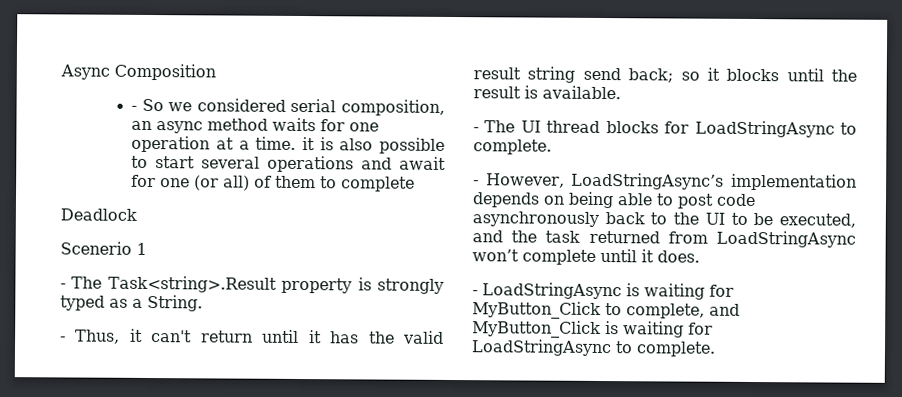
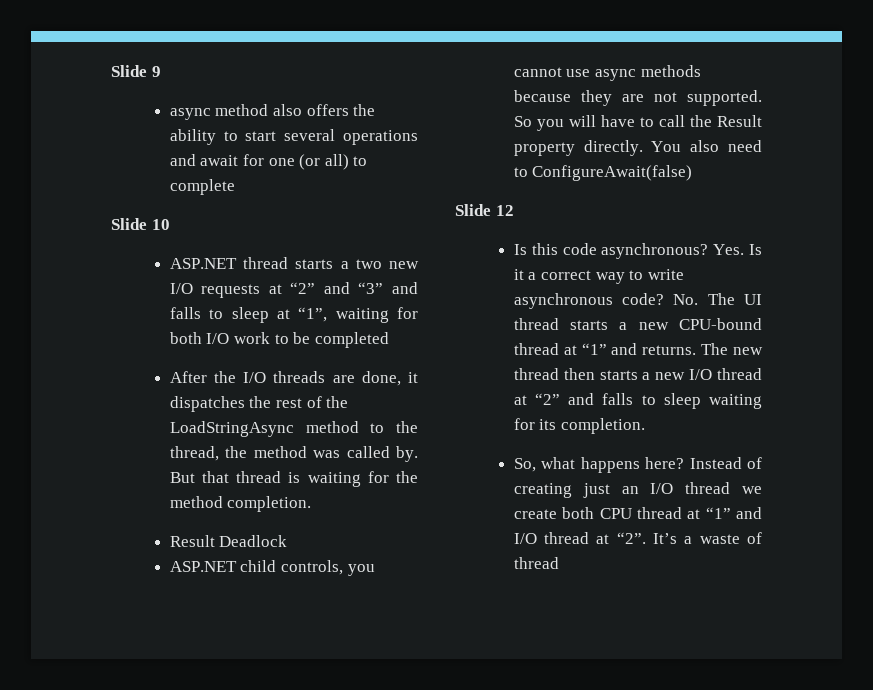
- Async Composition
- - So we considered serial composition, an async method waits for one operation at a time. it is also possible to start several operations and await for one (or all) of them to complete
+ Slide 9
+ async method also offers the ability to start several operations and await for one (or all) to complete
- Deadlock
- Scenerio 1
- - The Task<string>.Result property is strongly typed as a String.
- - Thus, it can't return until it has the valid result string send back; so it blocks until the result is available.
- - The UI thread blocks for LoadStringAsync to complete.
- - However, LoadStringAsync’s implementation depends on being able to post code asynchronously back to the UI to be executed, and the task returned from LoadStringAsync won’t complete until it does.
- - LoadStringAsync is waiting for MyButton_Click to complete, and MyButton_Click is waiting for LoadStringAsync to complete.
+ Slide 10
+ ASP.NET thread starts a two new I/O requests at “2” and “3” and falls to sleep at “1”, waiting for both I/O work to be completed
+ After the I/O threads are done, it dispatches the rest of the LoadStringAsync method to the thread, the method was called by. But that thread is waiting for the method completion.
+ Result Deadlock
+ ASP.NET child controls, you cannot use async methods because they are not supported. So you will have to call the Result property directly. You also need to ConfigureAwait(false)
+ Slide 12
+ Is this code asynchronous? Yes. Is it a correct way to write asynchronous code? No. The UI thread starts a new CPU-bound thread at “1” and returns. The new thread then starts a new I/O thread at “2” and falls to sleep waiting for its completion.
+ So, what happens here? Instead of creating just an I/O thread we create both CPU thread at “1” and I/O thread at “2”. It’s a waste of thread

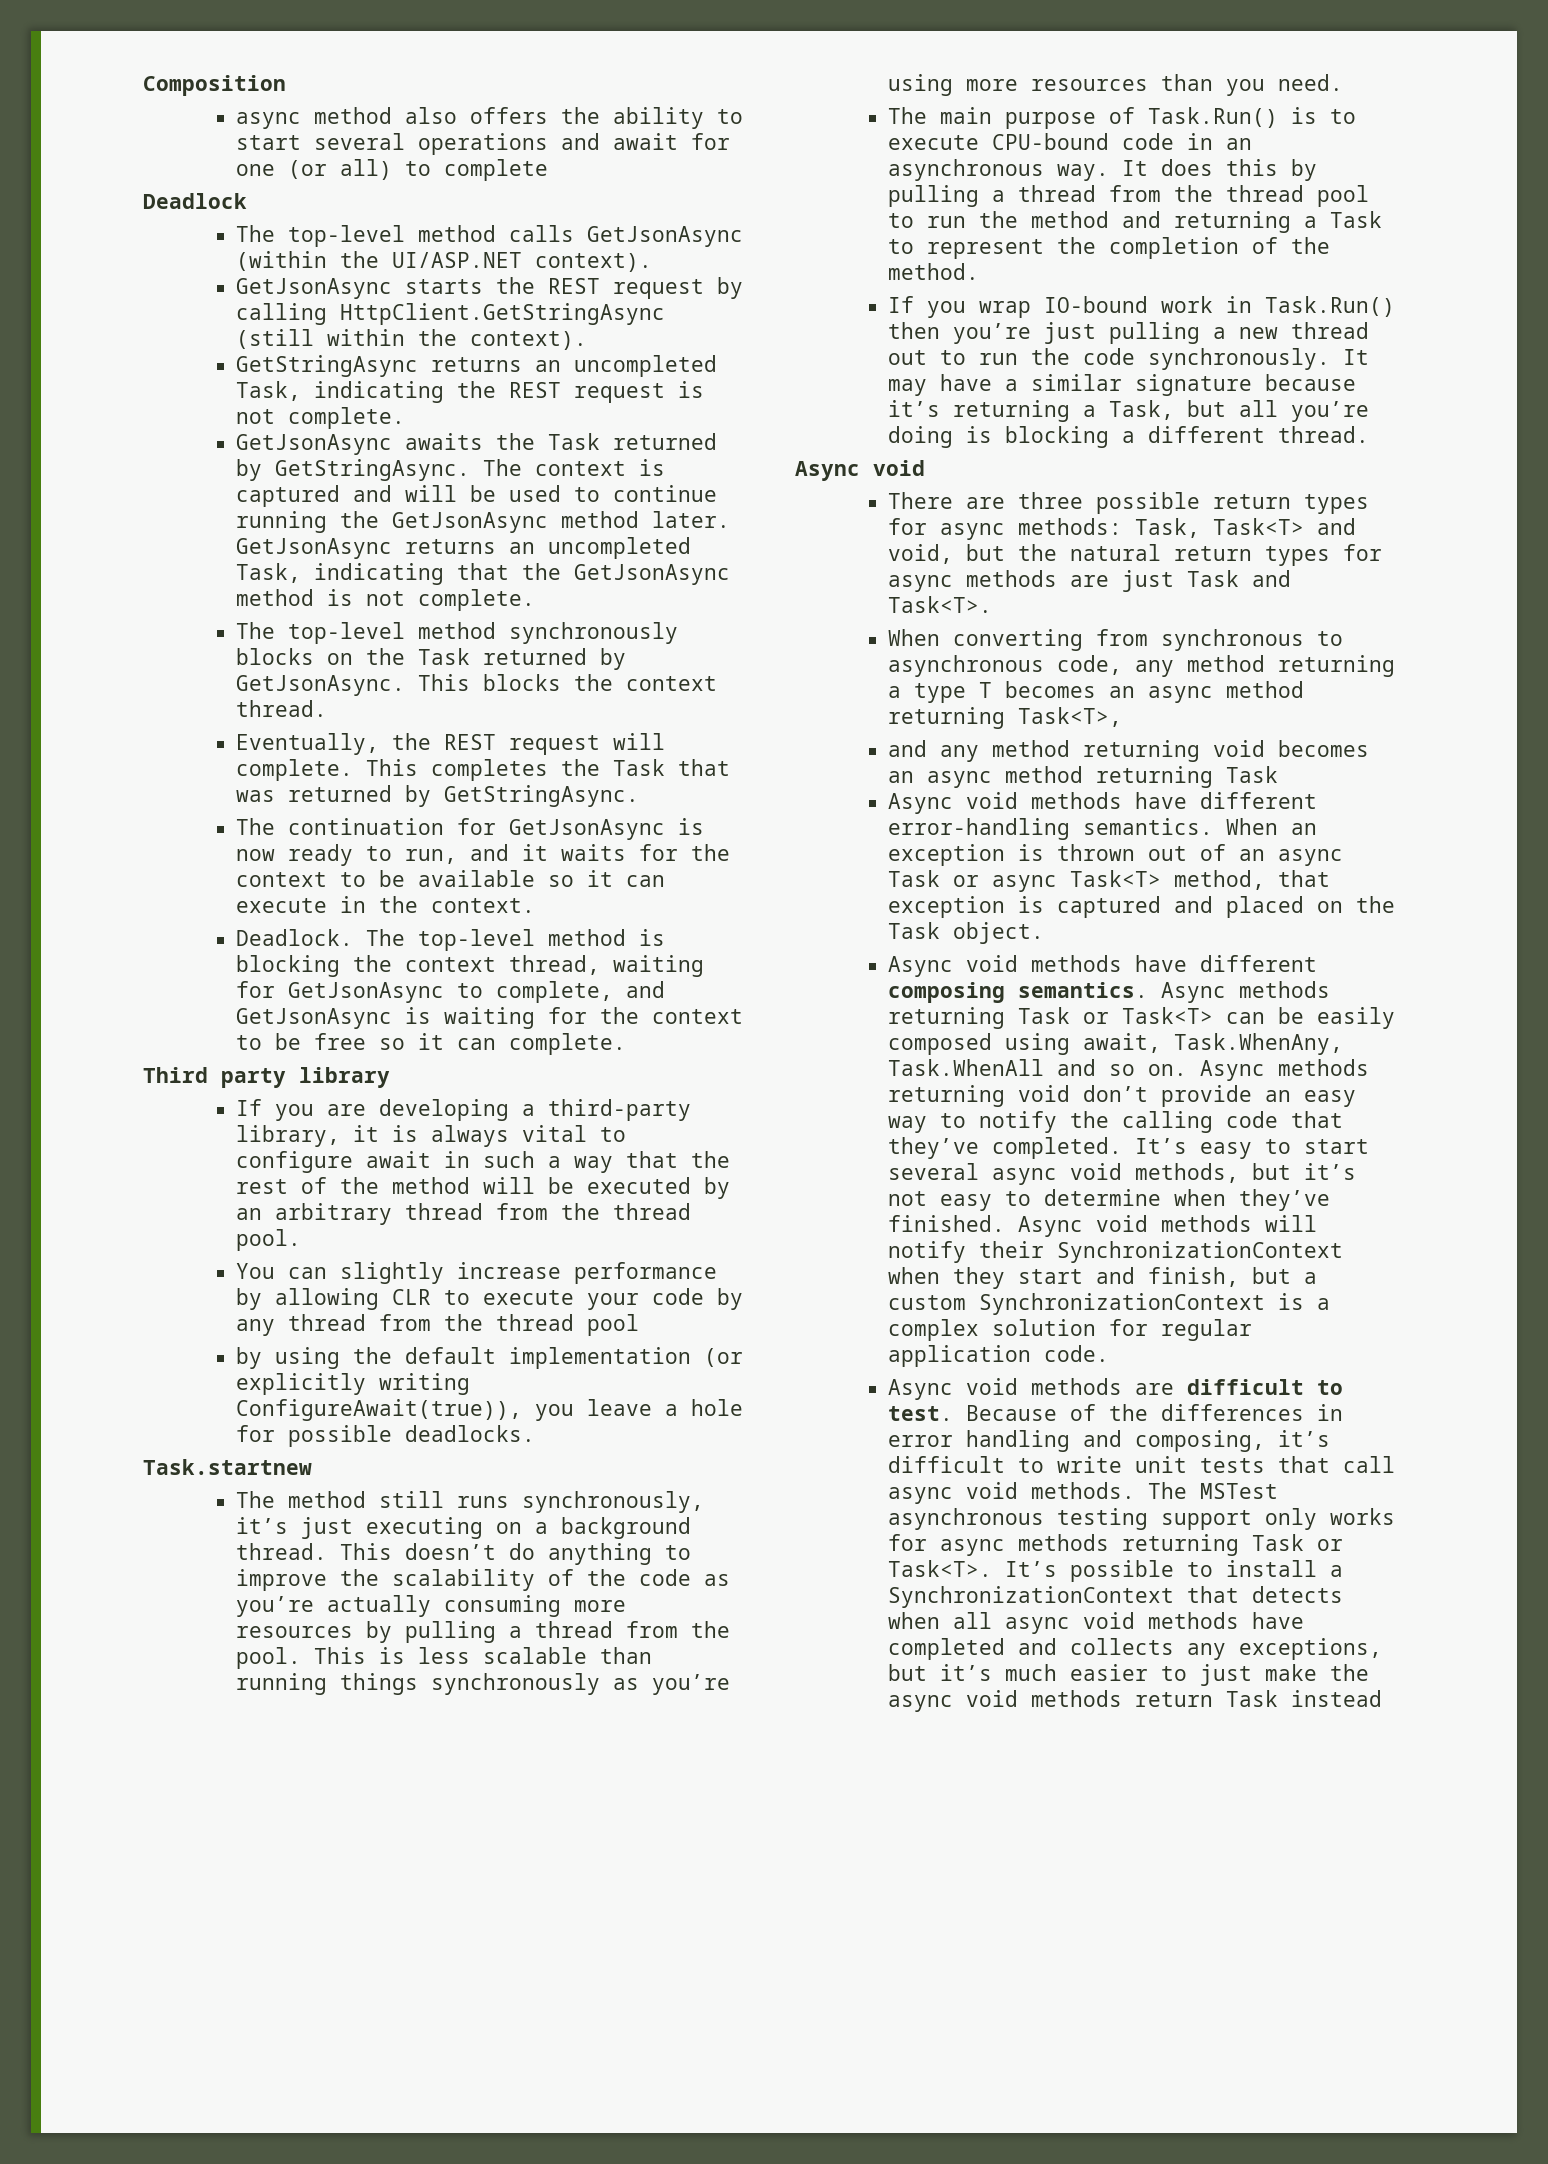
- Slide 9
+ Composition
- Slide 10
- ASP.NET thread starts a two new I/O requests at “2” and “3” and falls to sleep at “1”, waiting for both I/O work to be completed
- After the I/O threads are done, it dispatches the rest of the LoadStringAsync method to the thread, the method was called by. But that thread is waiting for the method completion.
- Result Deadlock
- ASP.NET child controls, you cannot use async methods because they are not supported. So you will have to call the Result property directly. You also need to ConfigureAwait(false)
- Slide 12
- Is this code asynchronous? Yes. Is it a correct way to write asynchronous code? No. The UI thread starts a new CPU-bound thread at “1” and returns. The new thread then starts a new I/O thread at “2” and falls to sleep waiting for its completion.
- So, what happens here? Instead of creating just an I/O thread we create both CPU thread at “1” and I/O thread at “2”. It’s a waste of thread
+ Deadlock
+ The top-level method calls GetJsonAsync (within the UI/ASP.NET context).
+ GetJsonAsync starts the REST request by calling HttpClient.GetStringAsync (still within the context).
+ GetStringAsync returns an uncompleted Task, indicating the REST request is not complete.
+ GetJsonAsync awaits the Task returned by GetStringAsync. The context is captured and will be used to continue running the GetJsonAsync method later. GetJsonAsync returns an uncompleted Task, indicating that the GetJsonAsync method is not complete.
+ The top-level method synchronously blocks on the Task returned by GetJsonAsync. This blocks the context thread.
+ Eventually, the REST request will complete. This completes the Task that was returned by GetStringAsync.
+ The continuation for GetJsonAsync is now ready to run, and it waits for the context to be available so it can execute in the context.
+ Deadlock. The top-level method is blocking the context thread, waiting for GetJsonAsync to complete, and GetJsonAsync is waiting for the context to be free so it can complete.
+ Third party library
+ If you are developing a third-party library, it is always vital to configure await in such a way that the rest of the method will be executed by an arbitrary thread from the thread pool.
+ You can slightly increase performance by allowing CLR to execute your code by any thread from the thread pool
+ by using the default implementation (or explicitly writing ConfigureAwait(true)), you leave a hole for possible deadlocks.
+ Task.startnew
+ The method still runs synchronously, it’s just executing on a background thread. This doesn’t do anything to improve the scalability of the code as you’re actually consuming more resources by pulling a thread from the pool. This is less scalable than running things synchronously as you’re using more resources than you need.
+ The main purpose of Task.Run() is to execute CPU-bound code in an asynchronous way. It does this by pulling a thread from the thread pool to run the method and returning a Task to represent the completion of the method.
+ If you wrap IO-bound work in Task.Run() then you’re just pulling a new thread out to run the code synchronously. It may have a similar signature because it’s returning a Task, but all you’re doing is blocking a different thread.
+ Async void
+ There are three possible return types for async methods: Task, Task<T> and void, but the natural return types for async methods are just Task and Task<T>.
+ When converting from synchronous to asynchronous code, any method returning a type T becomes an async method returning Task<T>,
+ and any method returning void becomes an async method returning Task
+ Async void methods have different error-handling semantics. When an exception is thrown out of an async Task or async Task<T> method, that exception is captured and placed on the Task object.
+ Async void methods have different composing semantics. Async methods returning Task or Task<T> can be easily composed using await, Task.WhenAny, Task.WhenAll and so on. Async methods returning void don’t provide an easy way to notify the calling code that they’ve completed. It’s easy to start several async void methods, but it’s not easy to determine when they’ve finished. Async void methods will notify their SynchronizationContext when they start and finish, but a custom SynchronizationContext is a complex solution for regular application code.
+ Async void methods are difficult to test. Because of the differences in error handling and composing, it’s difficult to write unit tests that call async void methods. The MSTest asynchronous testing support only works for async methods returning Task or Task<T>. It’s possible to install a SynchronizationContext that detects when all async void methods have completed and collects any exceptions, but it’s much easier to just make the async void methods return Task instead

